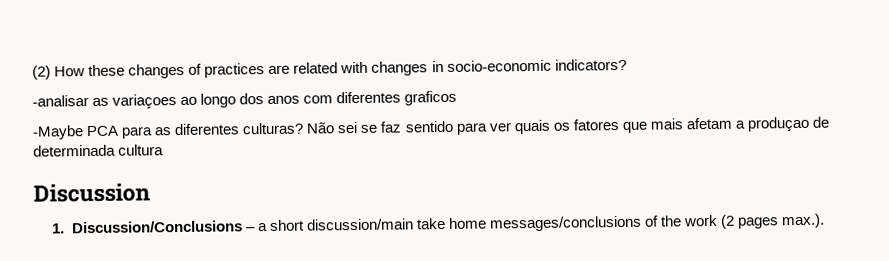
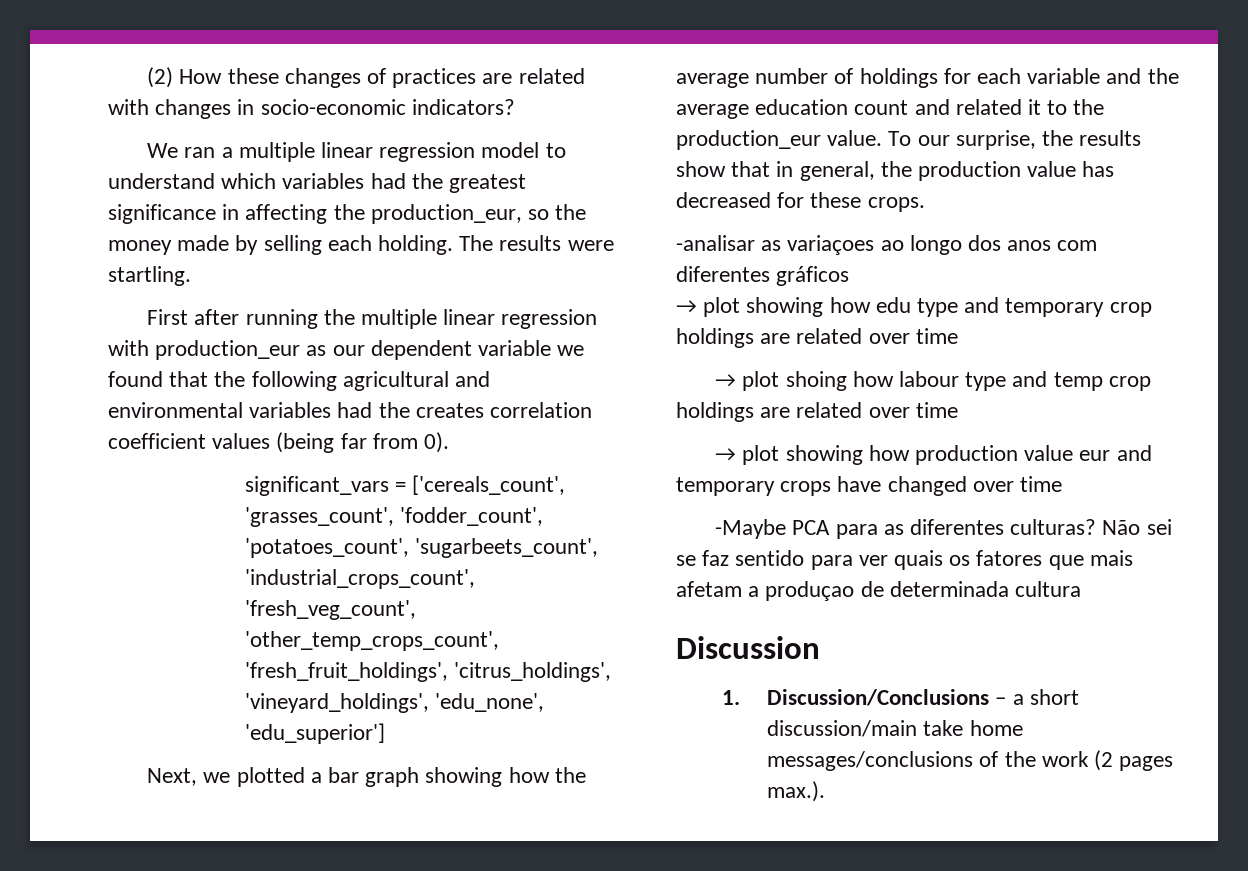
+ We ran a multiple linear regression model to understand which variables had the greatest significance in affecting the production_eur, so the money made by selling each holding. The results were startling.
+ First after running the multiple linear regression with production_eur as our dependent variable we found that the following agricultural and environmental variables had the creates correlation coefficient values (being far from 0).
+ significant_vars = ['cereals_count', 'grasses_count', 'fodder_count', 'potatoes_count', 'sugarbeets_count', 'industrial_crops_count', 'fresh_veg_count', 'other_temp_crops_count', 'fresh_fruit_holdings', 'citrus_holdings', 'vineyard_holdings', 'edu_none', 'edu_superior']
+ Next, we plotted a bar graph showing how the average number of holdings for each variable and the average education count and related it to the production_eur value. To our surprise, the results show that in general, the production value has decreased for these crops.
- -analisar as variaçoes ao longo dos anos com diferentes graficos
+ -analisar as variaçoes ao longo dos anos com diferentes gráficos
+ → plot showing how edu type and temporary crop holdings are related over time
+ → plot shoing how labour type and temp crop holdings are related over time
+ → plot showing how production value eur and temporary crops have changed over time

